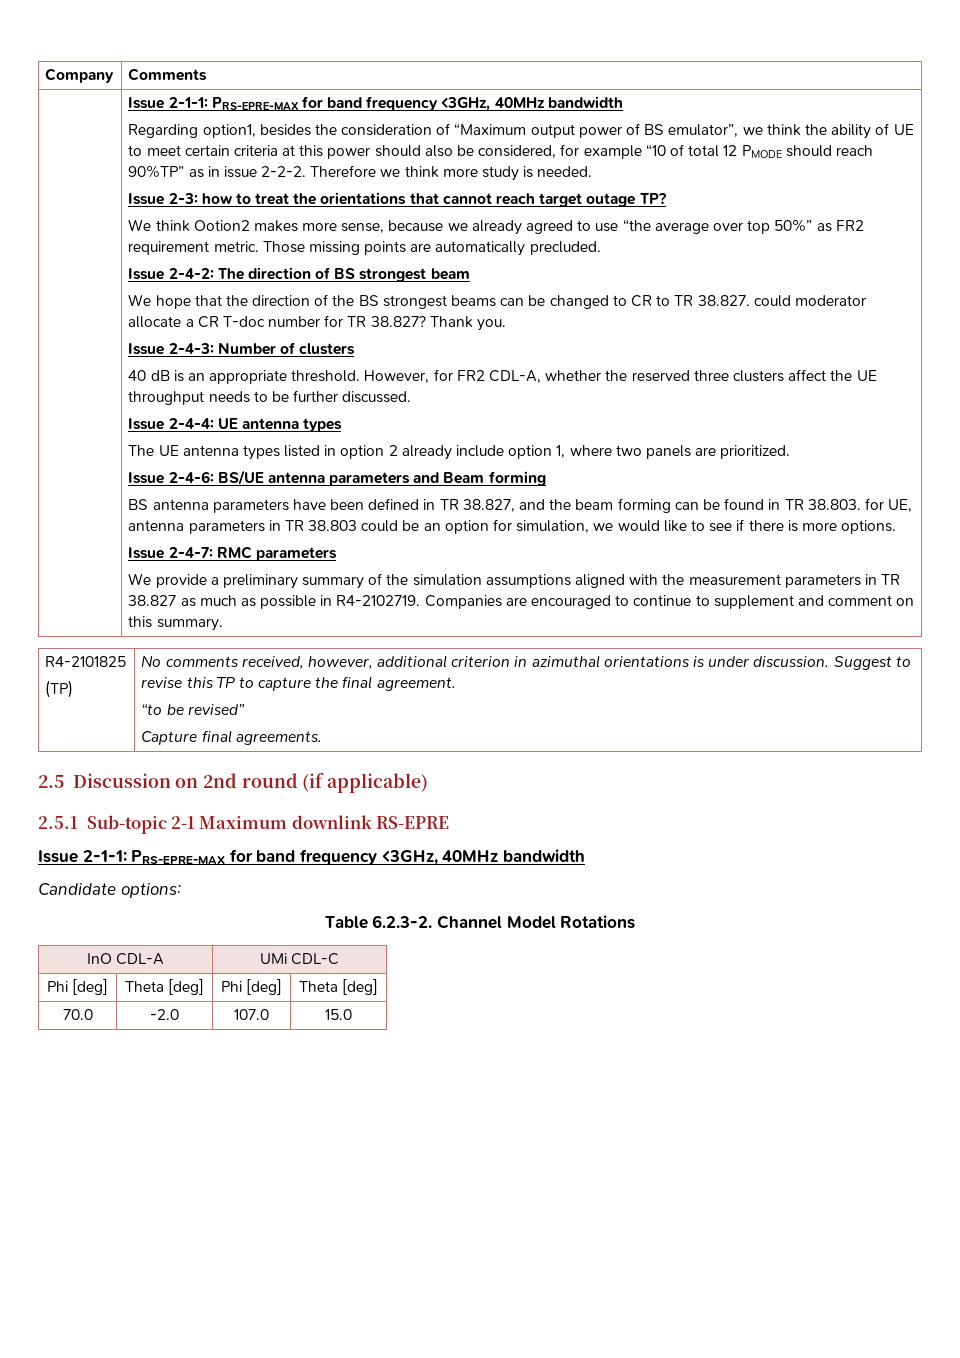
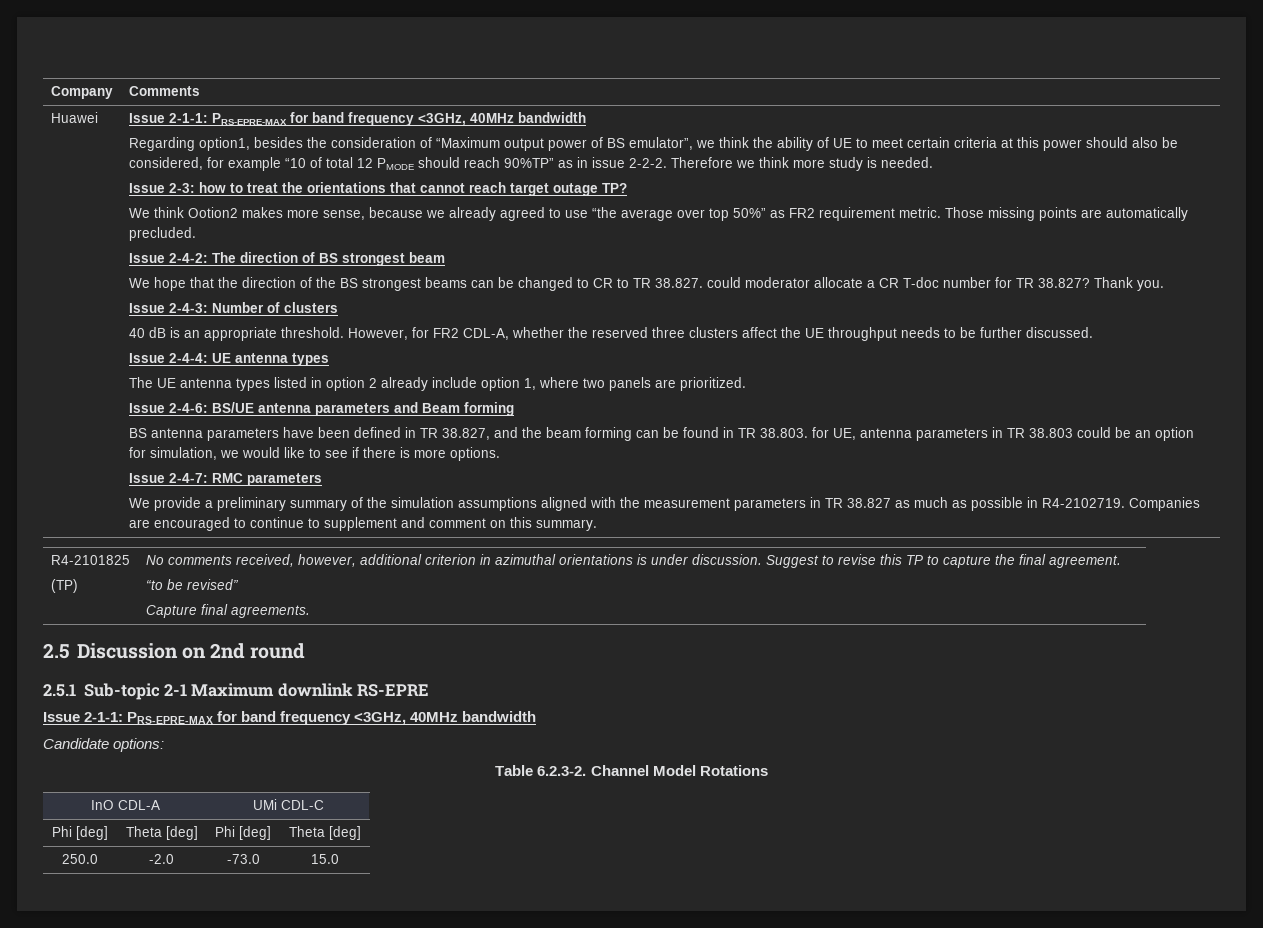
+ Huawei
- 2.5 Discussion on 2nd round (if applicable)
+ 2.5 Discussion on 2nd round
- 70.0 | -2.0 | 107.0 | 15.0
+ 250.0 | -2.0 | -73.0 | 15.0

